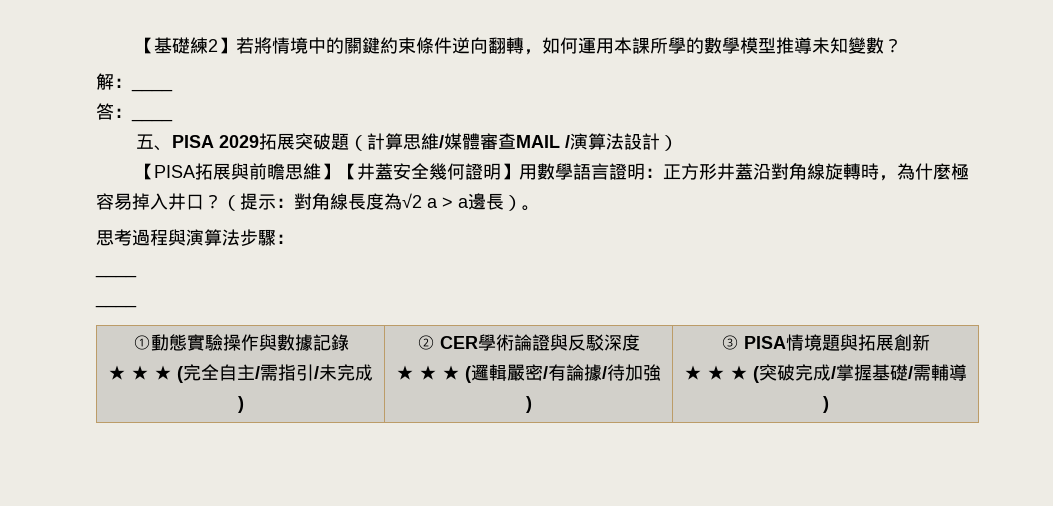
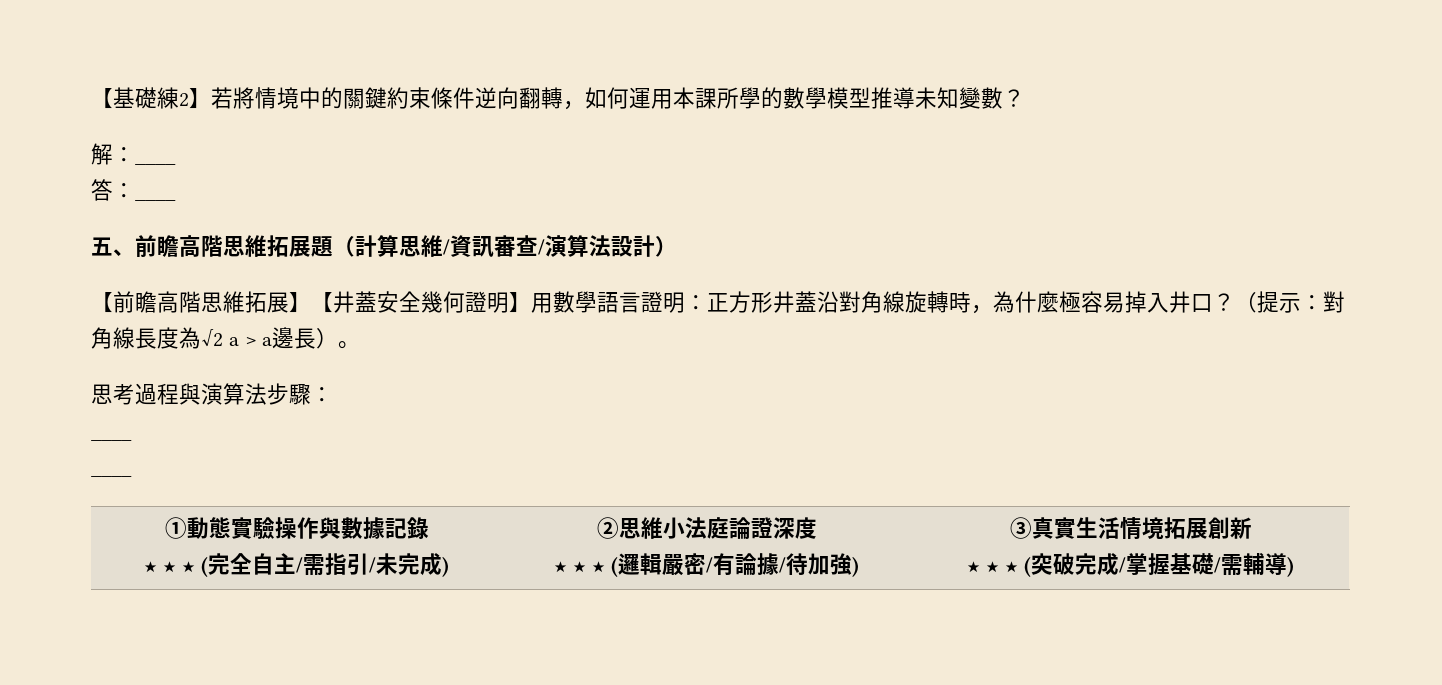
- 五、PISA 2029拓展突破題（計算思維/媒體審查MAIL /演算法設計）
+ 五、前瞻高階思維拓展題（計算思維/資訊審查/演算法設計）
- 【PISA拓展與前瞻思維】【井蓋安全幾何證明】用數學語言證明：正方形井蓋沿對角線旋轉時，為什麼極容易掉入井口？
+ 【前瞻高階思維拓展】【井蓋安全幾何證明】用數學語言證明：正方形井蓋沿對角線旋轉時，為什麼極容易掉入井口？
- ② CER學術論證與反駁深度
+ ②思維小法庭論證深度
- ③ PISA情境題與拓展創新
+ ③真實生活情境拓展創新

